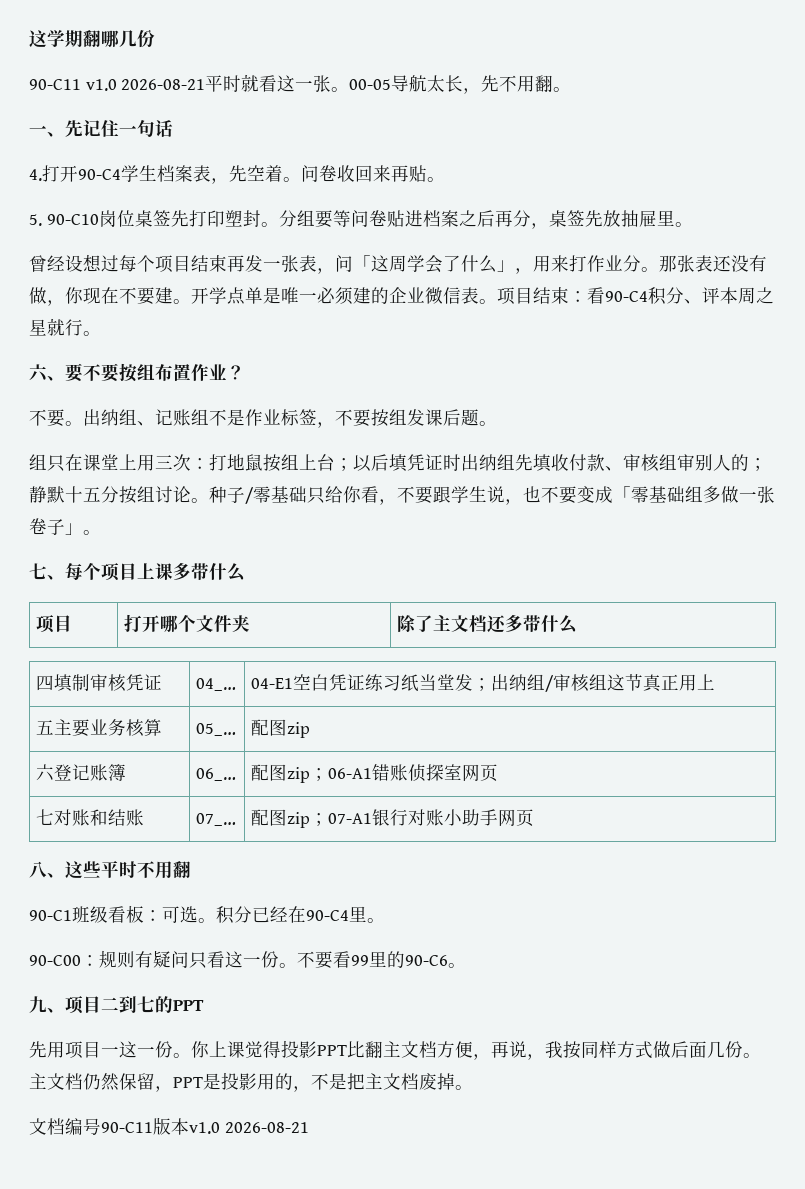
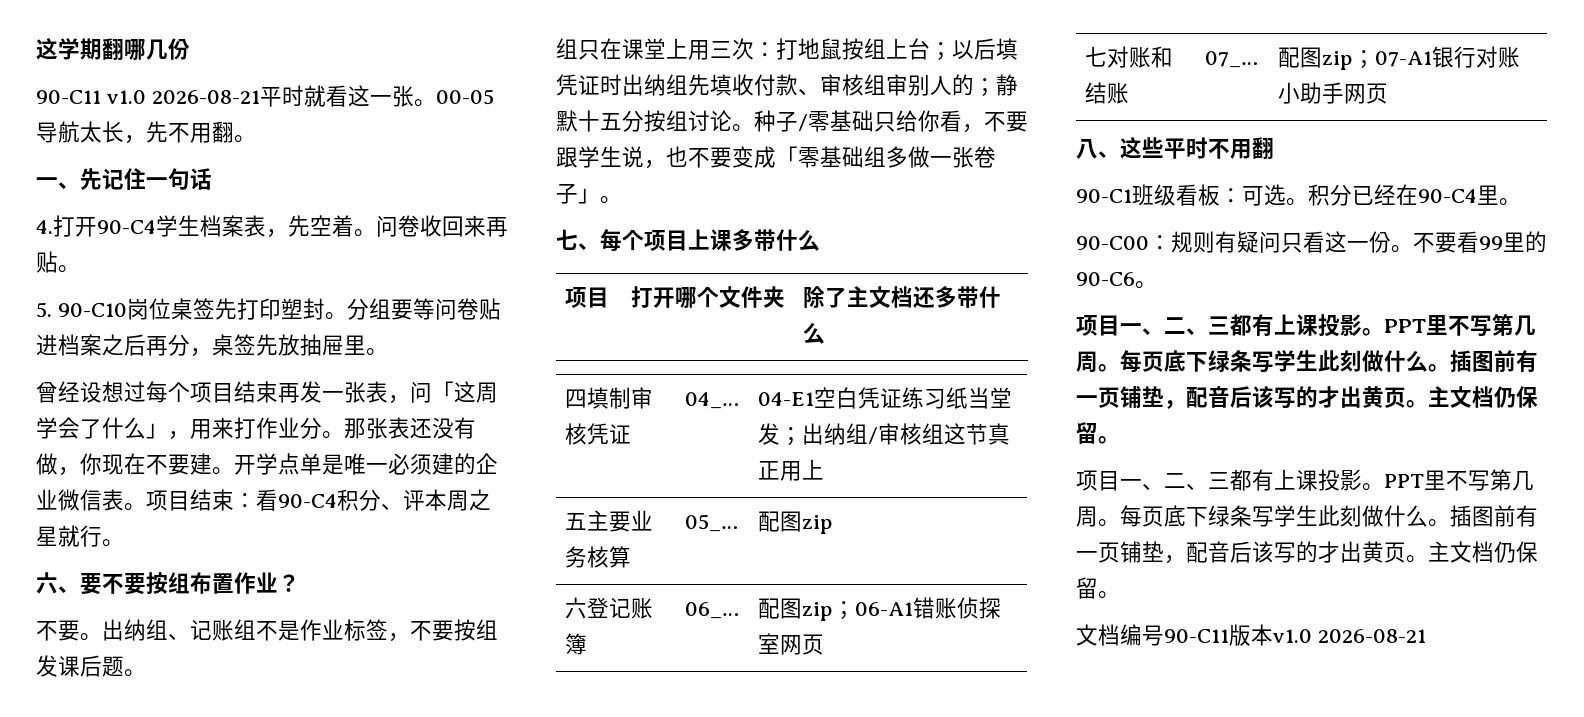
  不要看99里的90-C6。
- 九、项目二到七的PPT
- 先用项目一这一份。你上课觉得投影PPT比翻主文档方便，再说，我按同样方式做后面几份。主文档仍然保留，PPT是投影用的，不是把主文档废掉。
+ 项目一、二、三都有上课投影。PPT里不写第几周。每页底下绿条写学生此刻做什么。插图前有一页铺垫，配音后该写的才出黄页。主文档仍保留。
+ 项目一、二、三都有上课投影。PPT里不写第几周。每页底下绿条写学生此刻做什么。插图前有一页铺垫，配音后该写的才出黄页。主文档仍保留。

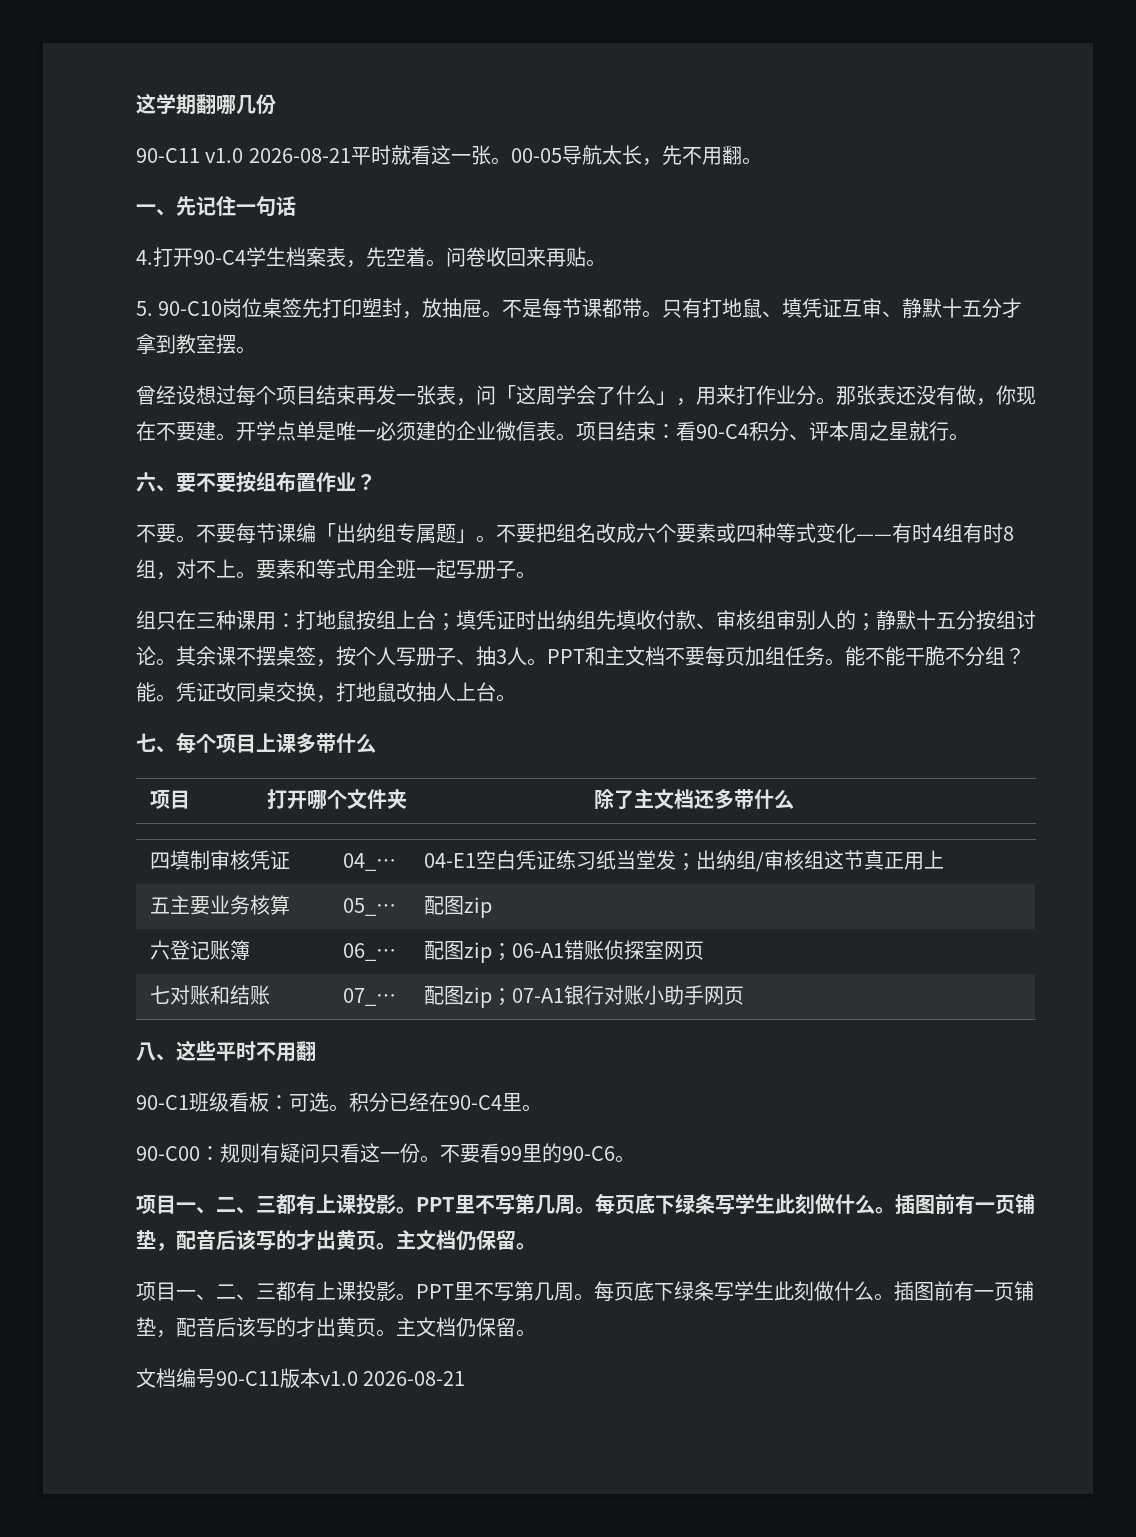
- 5. 90-C10岗位桌签先打印塑封。分组要等问卷贴进档案之后再分，桌签先放抽屉里。
+ 5. 90-C10岗位桌签先打印塑封，放抽屉。不是每节课都带。只有打地鼠、填凭证互审、静默十五分才拿到教室摆。
- 出纳组、记账组不是作业标签，不要按组发课后题。
+ 不要每节课编「出纳组专属题」。不要把组名改成六个要素或四种等式变化——有时4组有时8组，对不上。要素和等式用全班一起写册子。
- 组只在课堂上用三次：打地鼠按组上台；以后填凭证时出纳组先填收付款、审核组审别人的；静默十五分按组讨论。
+ 组只在三种课用：打地鼠按组上台；填凭证时出纳组先填收付款、审核组审别人的；静默十五分按组讨论。
- 种子/零基础只给你看，不要跟学生说，也不要变成「零基础组多做一张卷子」。
+ 其余课不摆桌签，按个人写册子、抽3人。PPT和主文档不要每页加组任务。能不能干脆不分组？能。凭证改同桌交换，打地鼠改抽人上台。

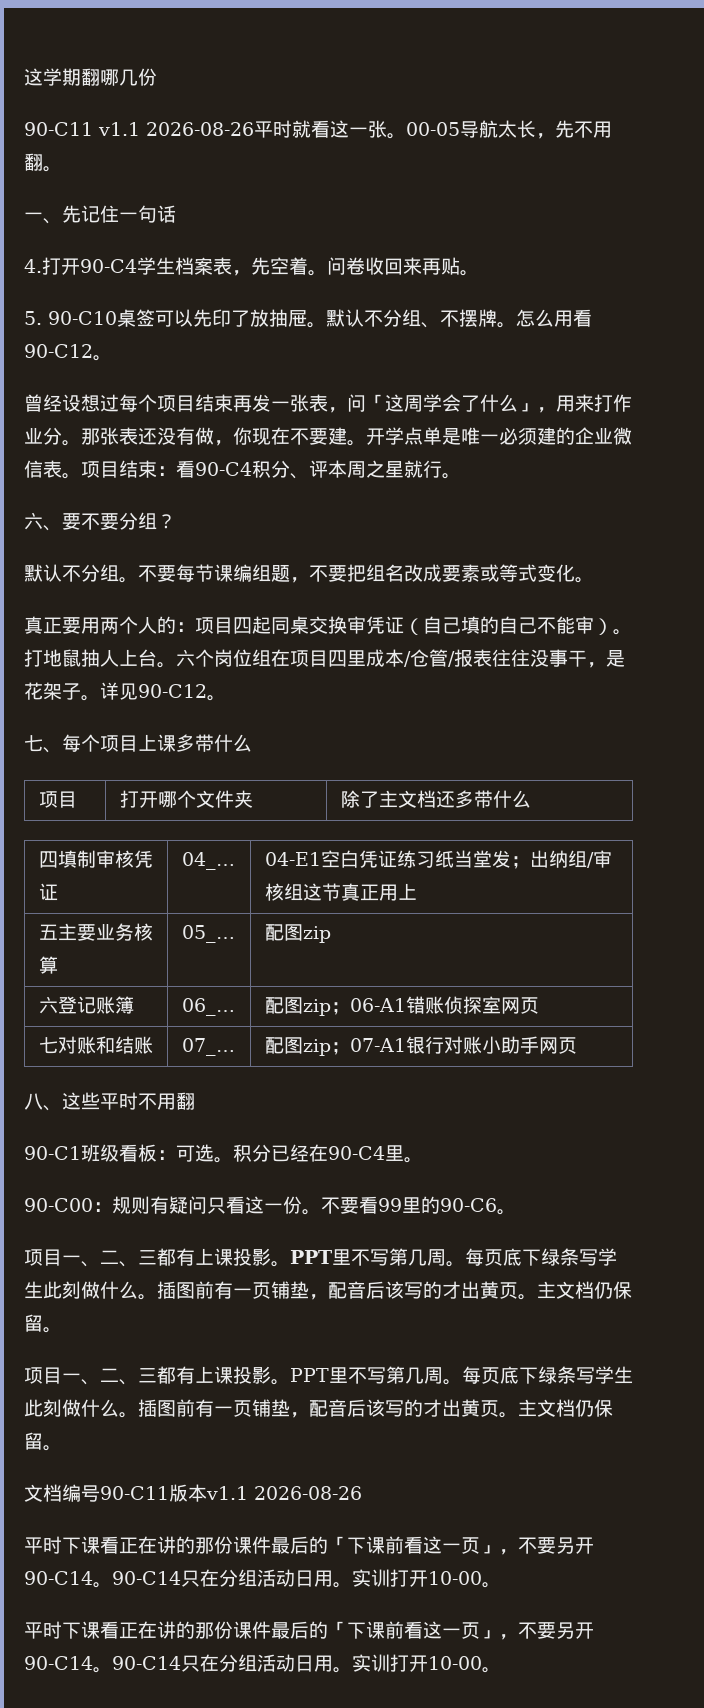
- 90-C11 v1.0 2026-08-21平时就看这一张。
+ 90-C11 v1.1 2026-08-26平时就看这一张。
- 5. 90-C10岗位桌签先打印塑封，放抽屉。不是每节课都带。只有打地鼠、填凭证互审、静默十五分才拿到教室摆。
+ 5. 90-C10桌签可以先印了放抽屉。默认不分组、不摆牌。怎么用看90-C12。
- 六、要不要按组布置作业？
- 不要。不要每节课编「出纳组专属题」。不要把组名改成六个要素或四种等式变化——有时4组有时8组，对不上。要素和等式用全班一起写册子。
- 组只在三种课用：打地鼠按组上台；填凭证时出纳组先填收付款、审核组审别人的；静默十五分按组讨论。其余课不摆桌签，按个人写册子、抽3人。PPT和主文档不要每页加组任务。能不能干脆不分组？能。凭证改同桌交换，打地鼠改抽人上台。
+ 六、要不要分组？
+ 默认不分组。不要每节课编组题，不要把组名改成要素或等式变化。
+ 真正要用两个人的：项目四起同桌交换审凭证（自己填的自己不能审）。打地鼠抽人上台。六个岗位组在项目四里成本/仓管/报表往往没事干，是花架子。详见90-C12。
- 文档编号90-C11版本v1.0 2026-08-21
+ 文档编号90-C11版本v1.1 2026-08-26
+ 平时下课看正在讲的那份课件最后的「下课前看这一页」，不要另开90-C14。90-C14只在分组活动日用。实训打开10-00。
+ 平时下课看正在讲的那份课件最后的「下课前看这一页」，不要另开90-C14。90-C14只在分组活动日用。实训打开10-00。

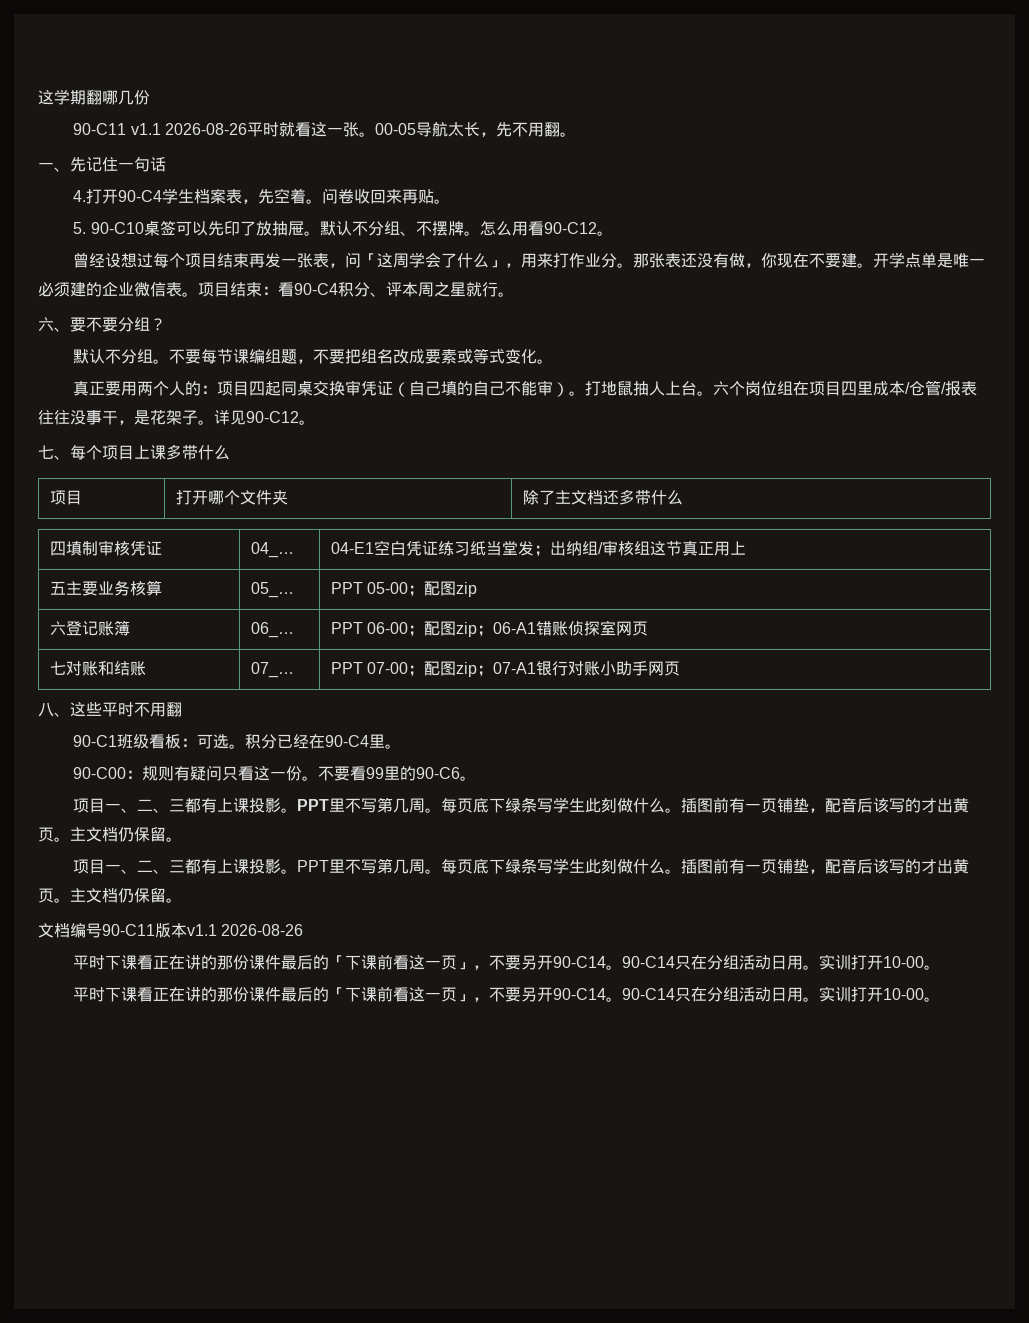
- 五主要业务核算 | 05_… | 配图zip
+ 五主要业务核算 | 05_… | PPT 05-00；配图zip
- 六登记账簿 | 06_… | 配图zip；06-A1错账侦探室网页
+ 六登记账簿 | 06_… | PPT 06-00；配图zip；06-A1错账侦探室网页
- 七对账和结账 | 07_… | 配图zip；07-A1银行对账小助手网页
+ 七对账和结账 | 07_… | PPT 07-00；配图zip；07-A1银行对账小助手网页

